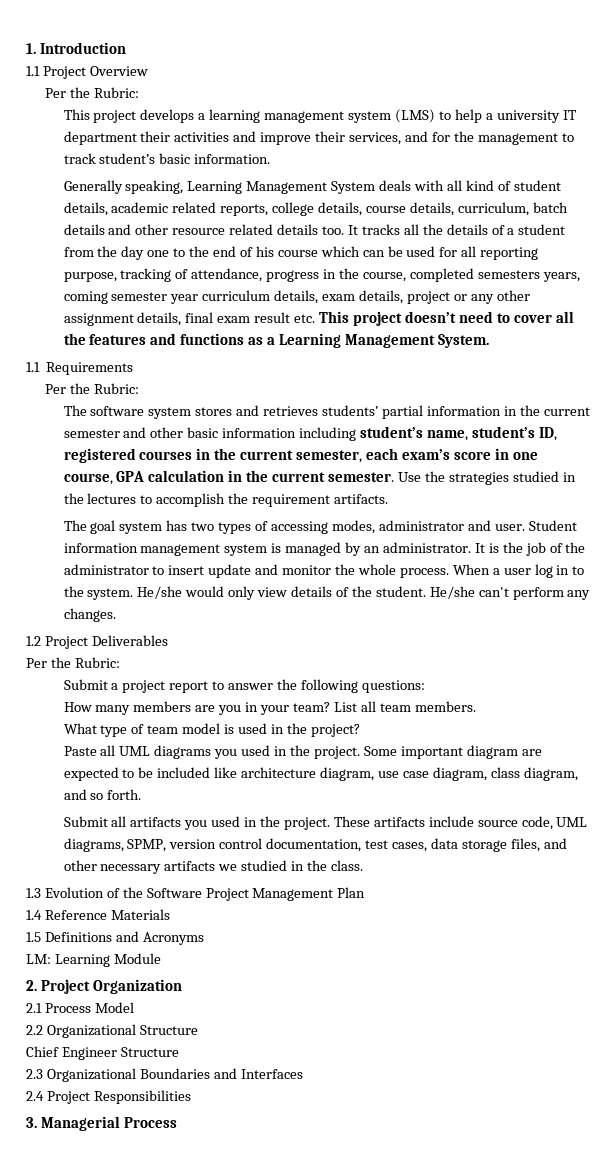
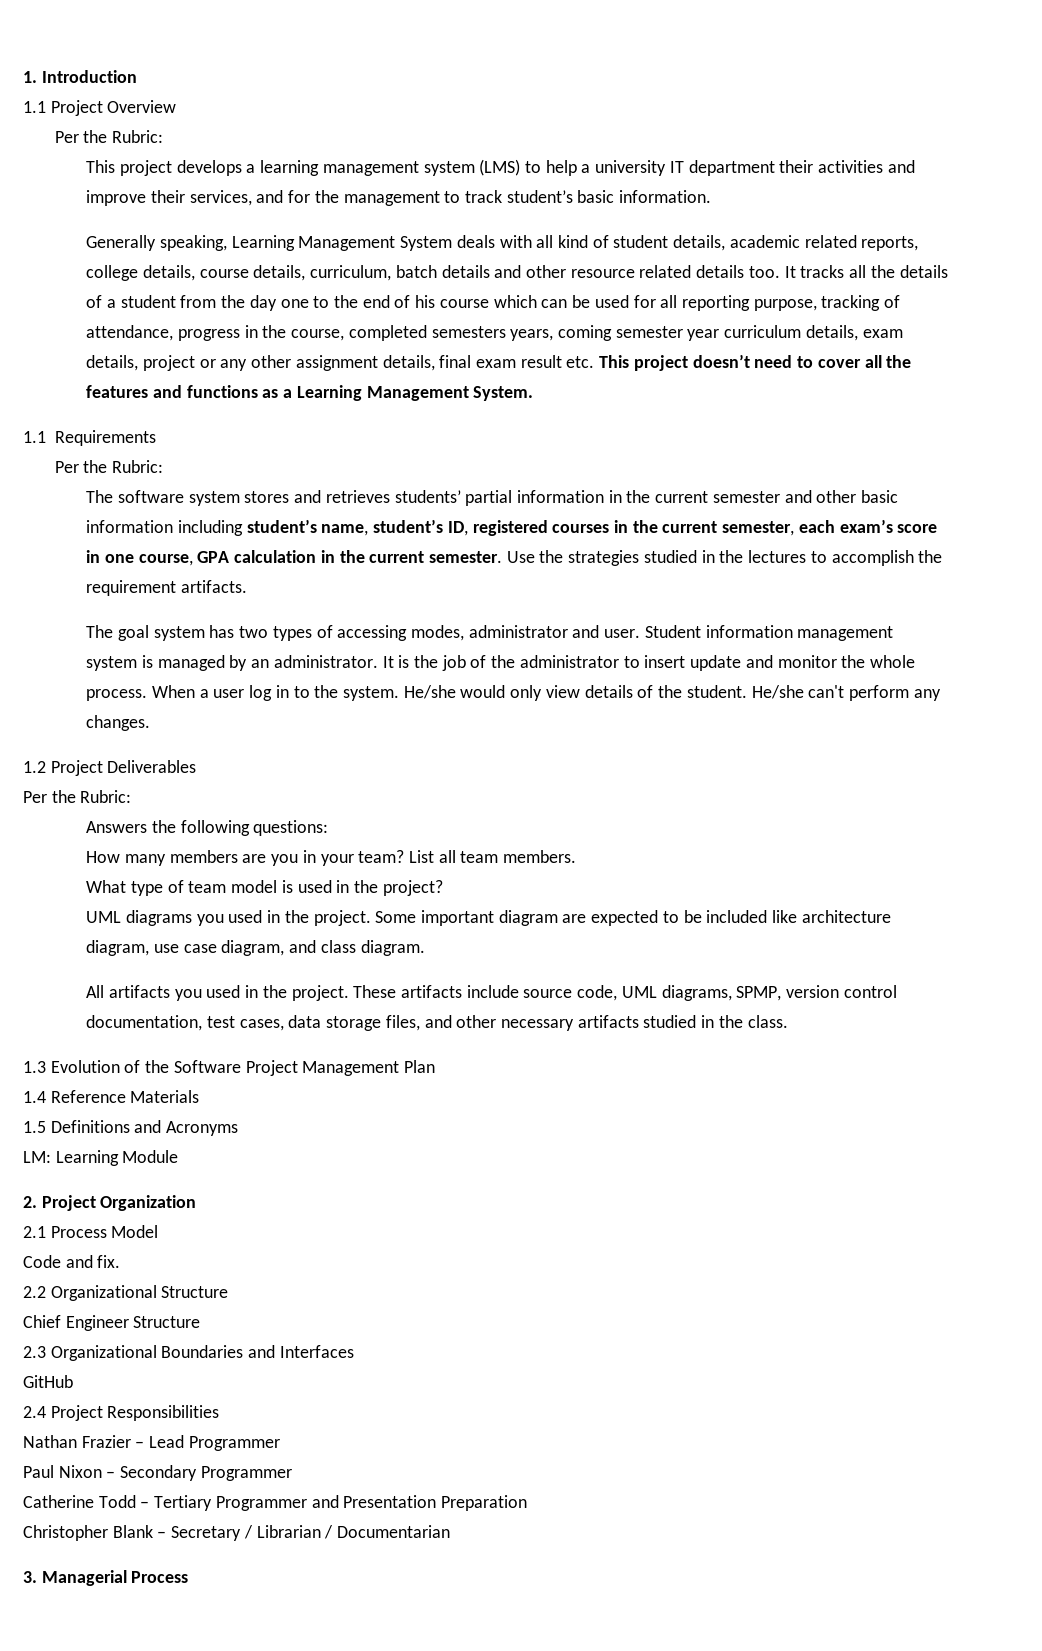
- Submit a project report to answer the following questions:
+ Answers the following questions:
- Paste all UML diagrams you used in the project.
+ UML diagrams you used in the project.
- Some important diagram are expected to be included like architecture diagram, use case diagram, class diagram, and so forth.
- Submit all artifacts you used in the project.
+ Some important diagram are expected to be included like architecture diagram, use case diagram, and class diagram.
+ All artifacts you used in the project.
- These artifacts include source code, UML diagrams, SPMP, version control documentation, test cases, data storage files, and other necessary artifacts we studied in the class.
+ These artifacts include source code, UML diagrams, SPMP, version control documentation, test cases, data storage files, and other necessary artifacts studied in the class.
+ Code and fix.
+ GitHub
+ Nathan Frazier – Lead Programmer
+ Paul Nixon – Secondary Programmer
+ Catherine Todd – Tertiary Programmer and Presentation Preparation
+ Christopher Blank – Secretary / Librarian / Documentarian

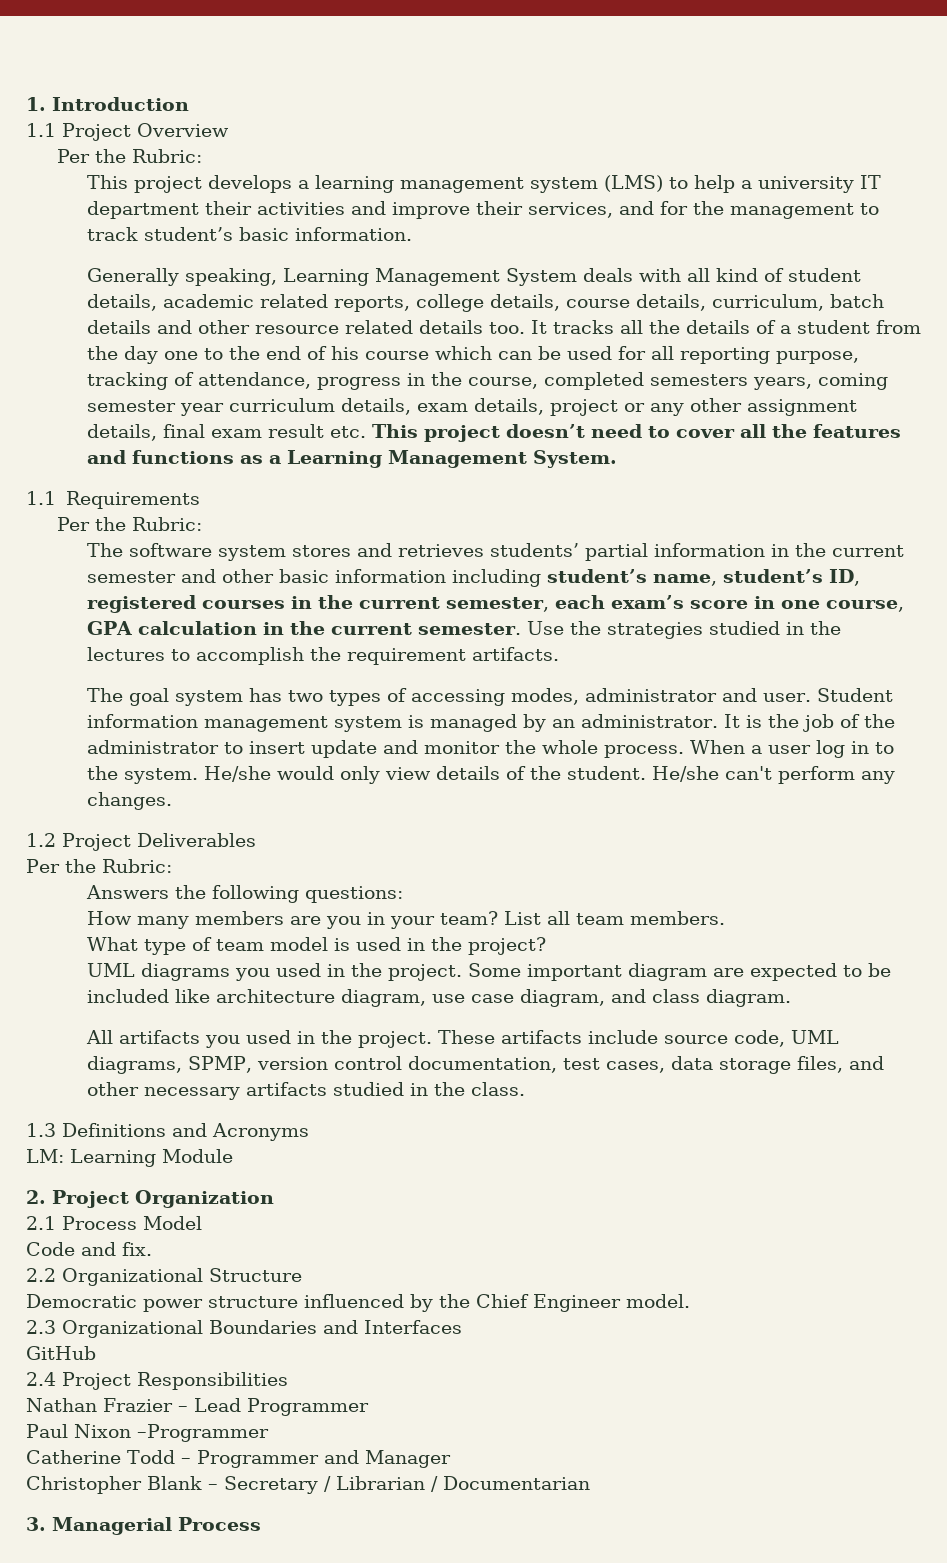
- 1.3 Evolution of the Software Project Management Plan
- 1.4 Reference Materials
- 1.5 Definitions and Acronyms
+ 1.3 Definitions and Acronyms
- Chief Engineer Structure
+ Democratic power structure influenced by the Chief Engineer model.
- Paul Nixon – Secondary Programmer
+ Paul Nixon –Programmer
- Catherine Todd – Tertiary Programmer and Presentation Preparation
+ Catherine Todd – Programmer and Manager

